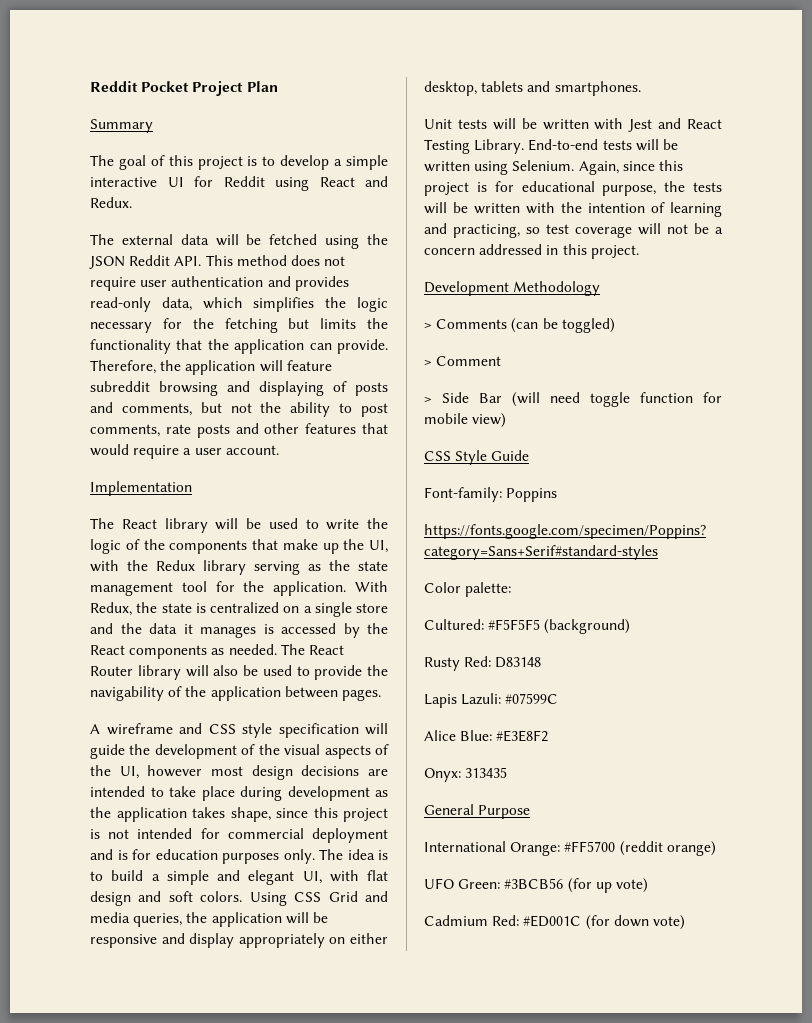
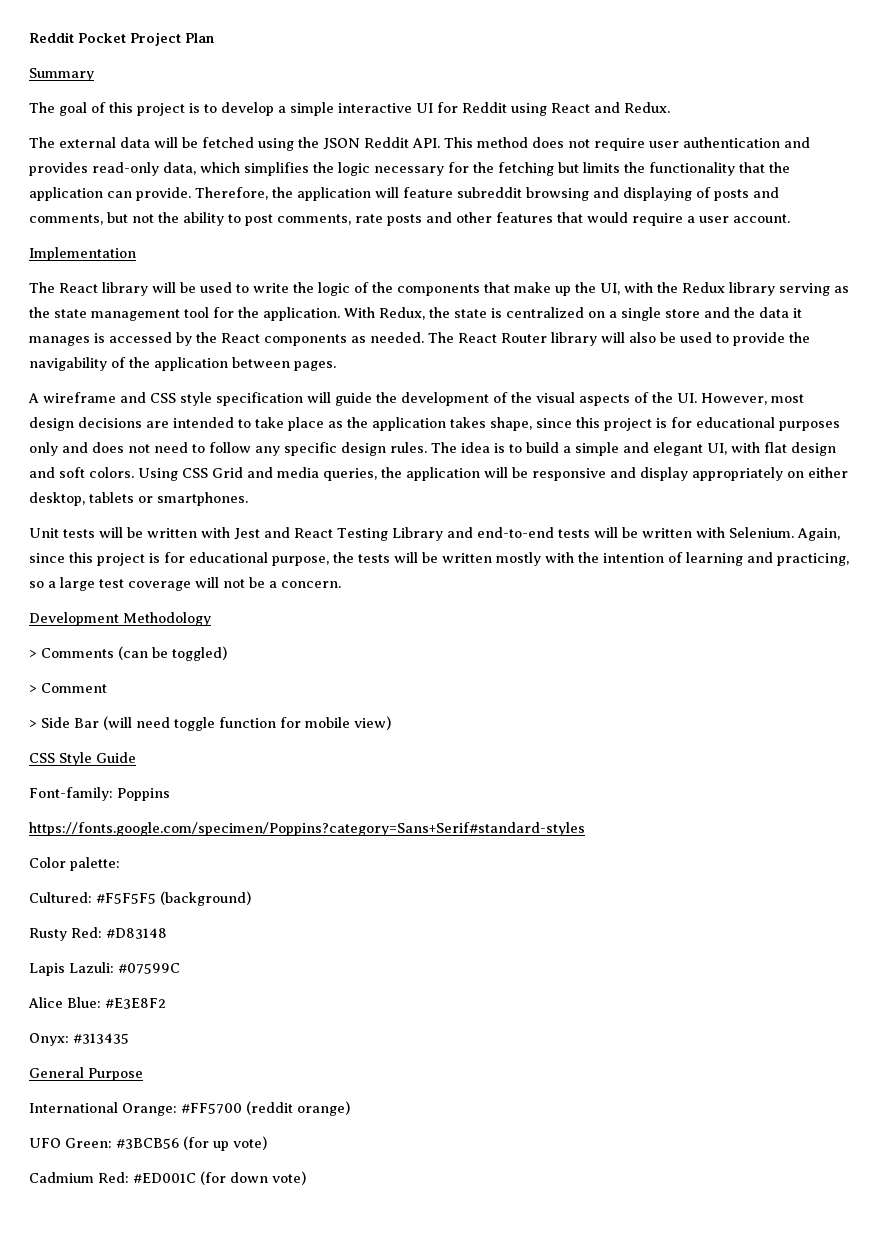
- A wireframe and CSS style specification will guide the development of the visual aspects of the UI, however most design decisions are intended to take place during development as the application takes shape, since this project is not intended for commercial deployment and is for education purposes only.
+ A wireframe and CSS style specification will guide the development of the visual aspects of the UI. However, most design decisions are intended to take place as the application takes shape, since this project is for educational purposes only and does not need to follow any specific design rules.
- Using CSS Grid and media queries, the application will be responsive and display appropriately on either desktop, tablets and smartphones.
+ Using CSS Grid and media queries, the application will be responsive and display appropriately on either desktop, tablets or smartphones.
- Unit tests will be written with Jest and React Testing Library. End-to-end tests will be written using Selenium.
+ Unit tests will be written with Jest and React Testing Library and end-to-end tests will be written with Selenium.
- Again, since this project is for educational purpose, the tests will be written with the intention of learning and practicing, so test coverage will not be a concern addressed in this project.
+ Again, since this project is for educational purpose, the tests will be written mostly with the intention of learning and practicing, so a large test coverage will not be a concern.
- Rusty Red: D83148
+ Rusty Red: #D83148
- Onyx: 313435
+ Onyx: #313435

